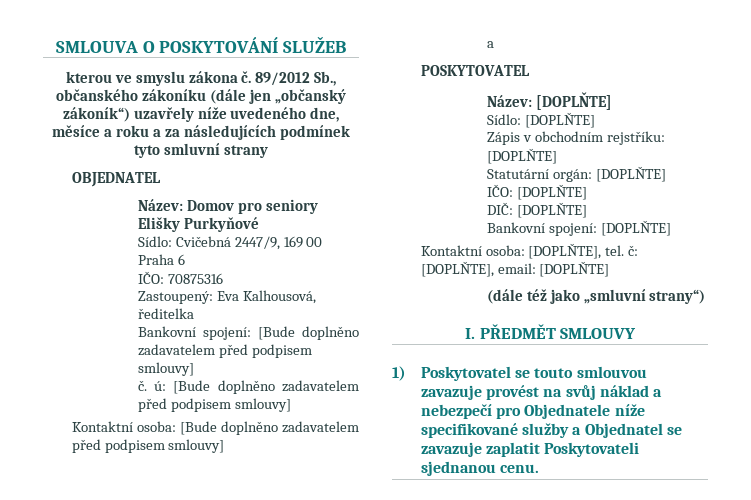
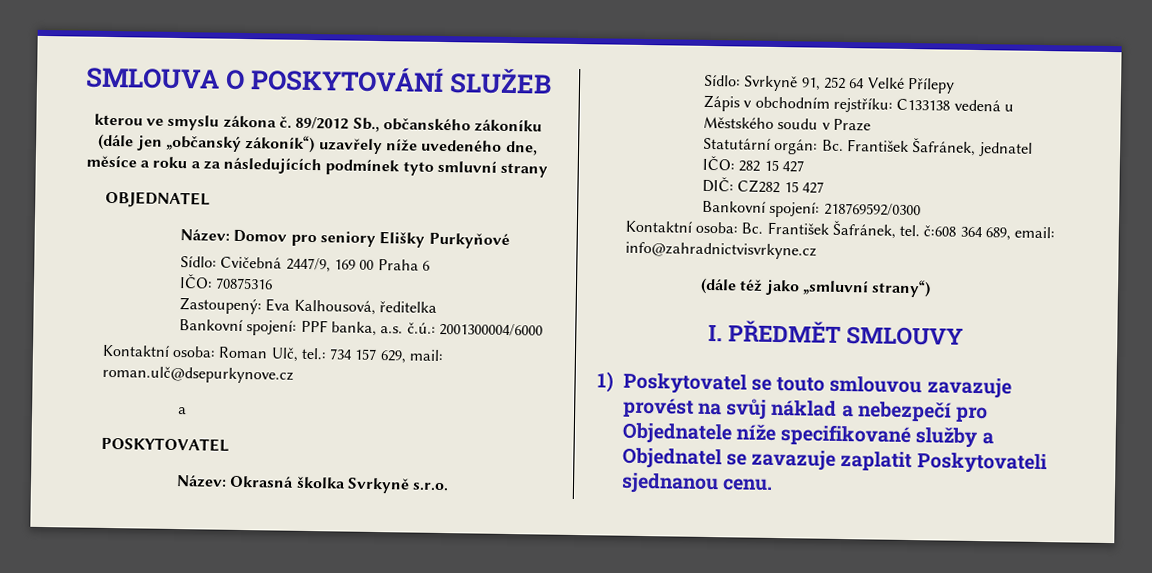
- Bankovní spojení: [Bude doplněno zadavatelem před podpisem smlouvy]
- č. ú: [Bude doplněno zadavatelem před podpisem smlouvy]
- Kontaktní osoba: [Bude doplněno zadavatelem před podpisem smlouvy]
+ Bankovní spojení: PPF banka, a.s. č.ú.: 2001300004/6000
+ Kontaktní osoba: Roman Ulč, tel.: 734 157 629, mail: roman.ulč@dsepurkynove.cz
  a
  POSKYTOVATEL
- Název: [DOPLŇTE]
- Sídlo: [DOPLŇTE]
- Zápis v obchodním rejstříku: [DOPLŇTE]
- Statutární orgán: [DOPLŇTE]
- IČO: [DOPLŇTE]
- DIČ: [DOPLŇTE]
- Bankovní spojení: [DOPLŇTE]
- Kontaktní osoba: [DOPLŇTE], tel. č: [DOPLŇTE], email: [DOPLŇTE]
+ Název: Okrasná školka Svrkyně s.r.o.
+ Sídlo: Svrkyně 91, 252 64 Velké Přílepy
+ Zápis v obchodním rejstříku: C133138 vedená u Městského soudu v Praze
+ Statutární orgán: Bc. František Šafránek, jednatel
+ IČO: 282 15 427
+ DIČ: CZ282 15 427
+ Bankovní spojení: 218769592/0300
+ Kontaktní osoba: Bc. František Šafránek, tel. č:608 364 689, email: info@zahradnictvisvrkyne.cz

